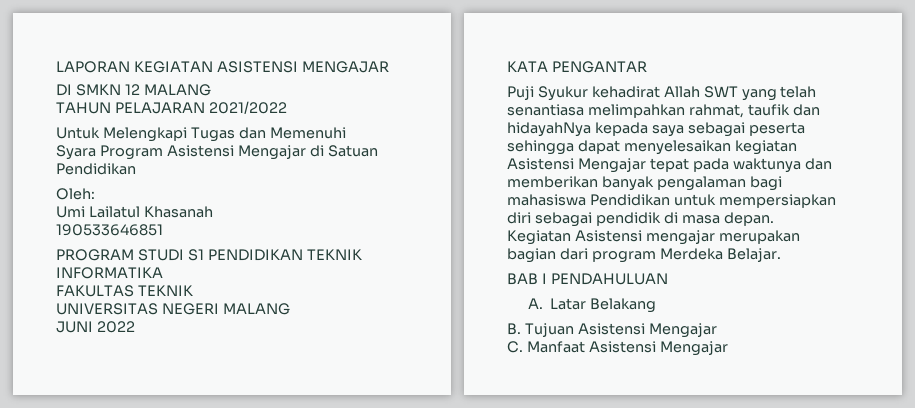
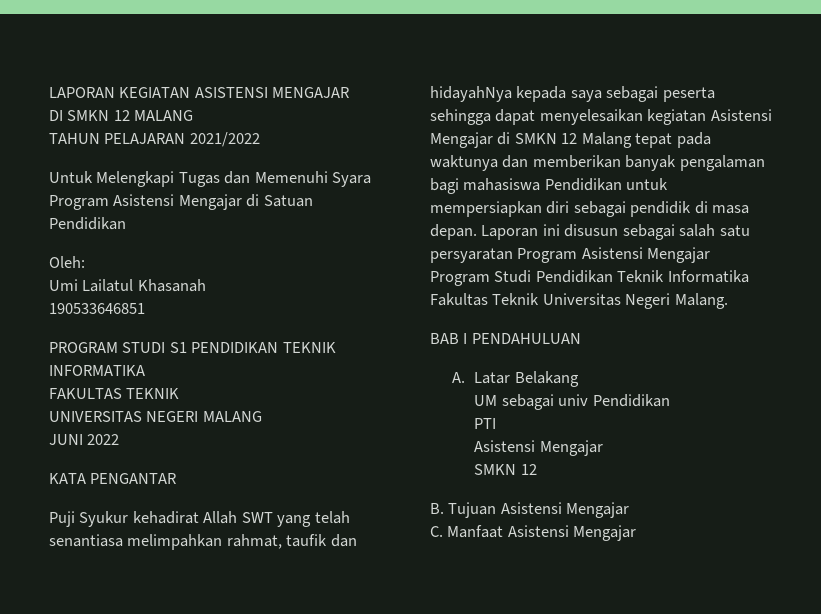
- Puji Syukur kehadirat Allah SWT yang telah senantiasa melimpahkan rahmat, taufik dan hidayahNya kepada saya sebagai peserta sehingga dapat menyelesaikan kegiatan Asistensi Mengajar tepat pada waktunya dan memberikan banyak pengalaman bagi mahasiswa Pendidikan untuk mempersiapkan diri sebagai pendidik di masa depan.
+ Puji Syukur kehadirat Allah SWT yang telah senantiasa melimpahkan rahmat, taufik dan hidayahNya kepada saya sebagai peserta sehingga dapat menyelesaikan kegiatan Asistensi Mengajar di SMKN 12 Malang tepat pada waktunya dan memberikan banyak pengalaman bagi mahasiswa Pendidikan untuk mempersiapkan diri sebagai pendidik di masa depan.
- Kegiatan Asistensi mengajar merupakan bagian dari program Merdeka Belajar.
+ Laporan ini disusun sebagai salah satu persyaratan Program Asistensi Mengajar Program Studi Pendidikan Teknik Informatika Fakultas Teknik Universitas Negeri Malang.
+ UM sebagai univ Pendidikan
+ PTI
+ Asistensi Mengajar
+ SMKN 12

